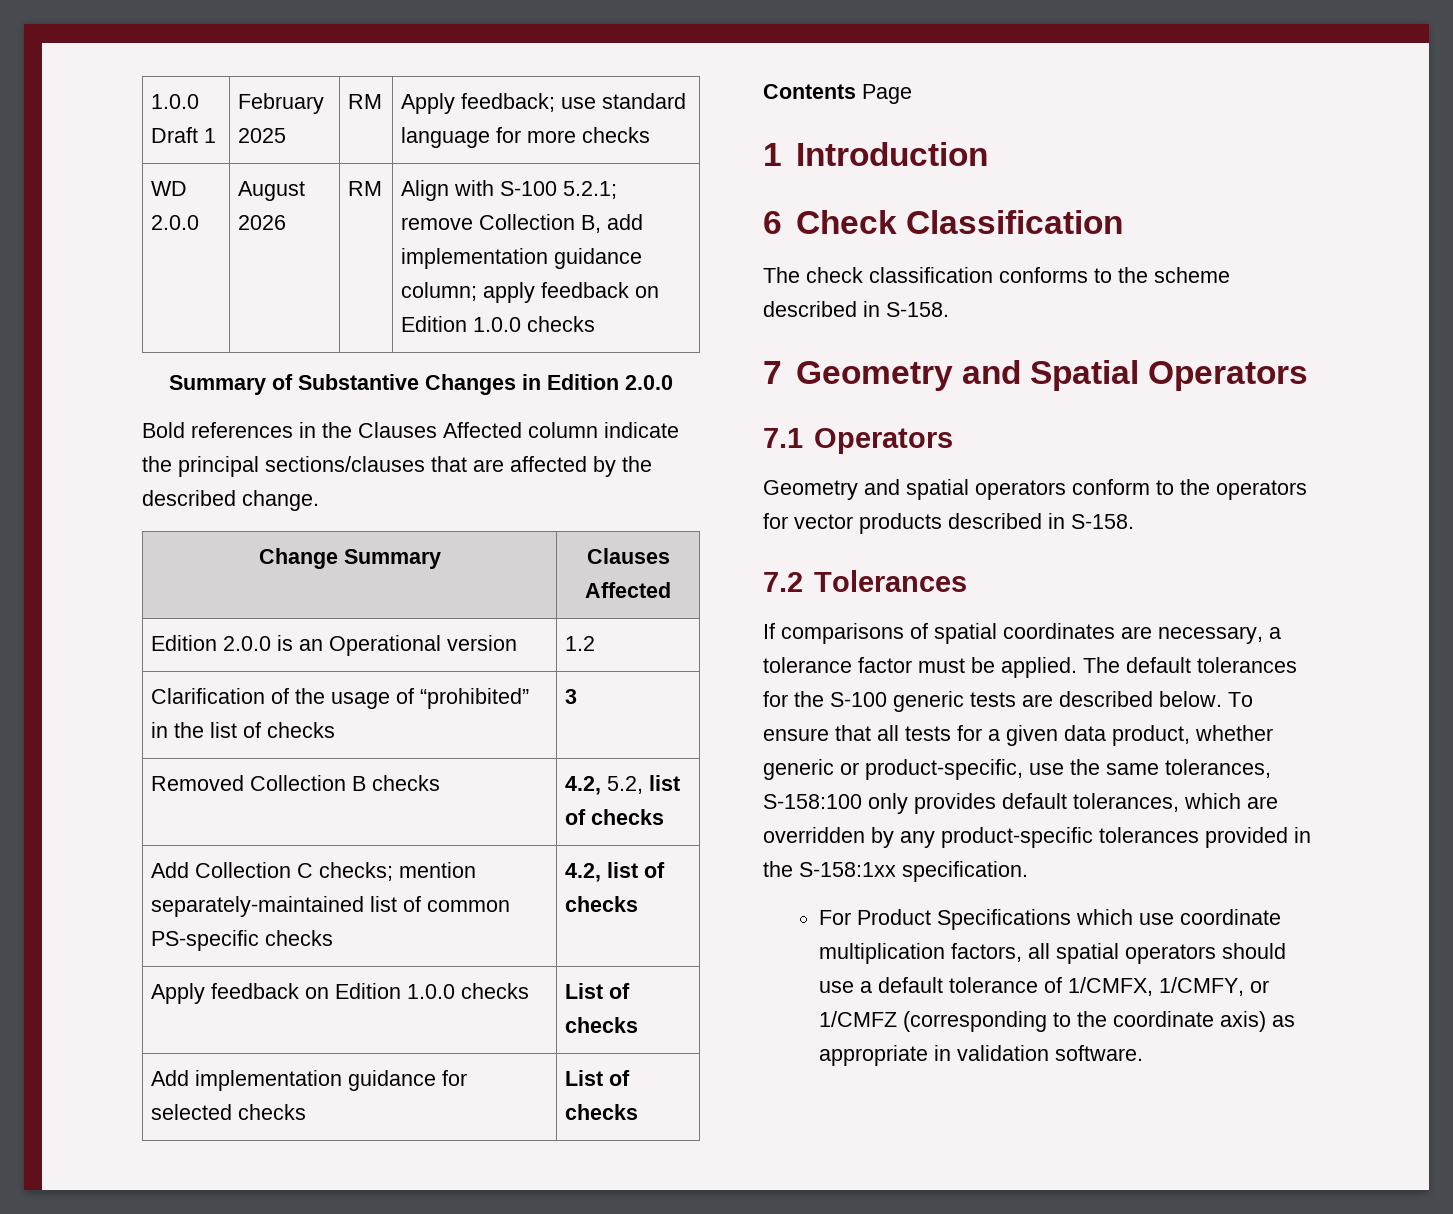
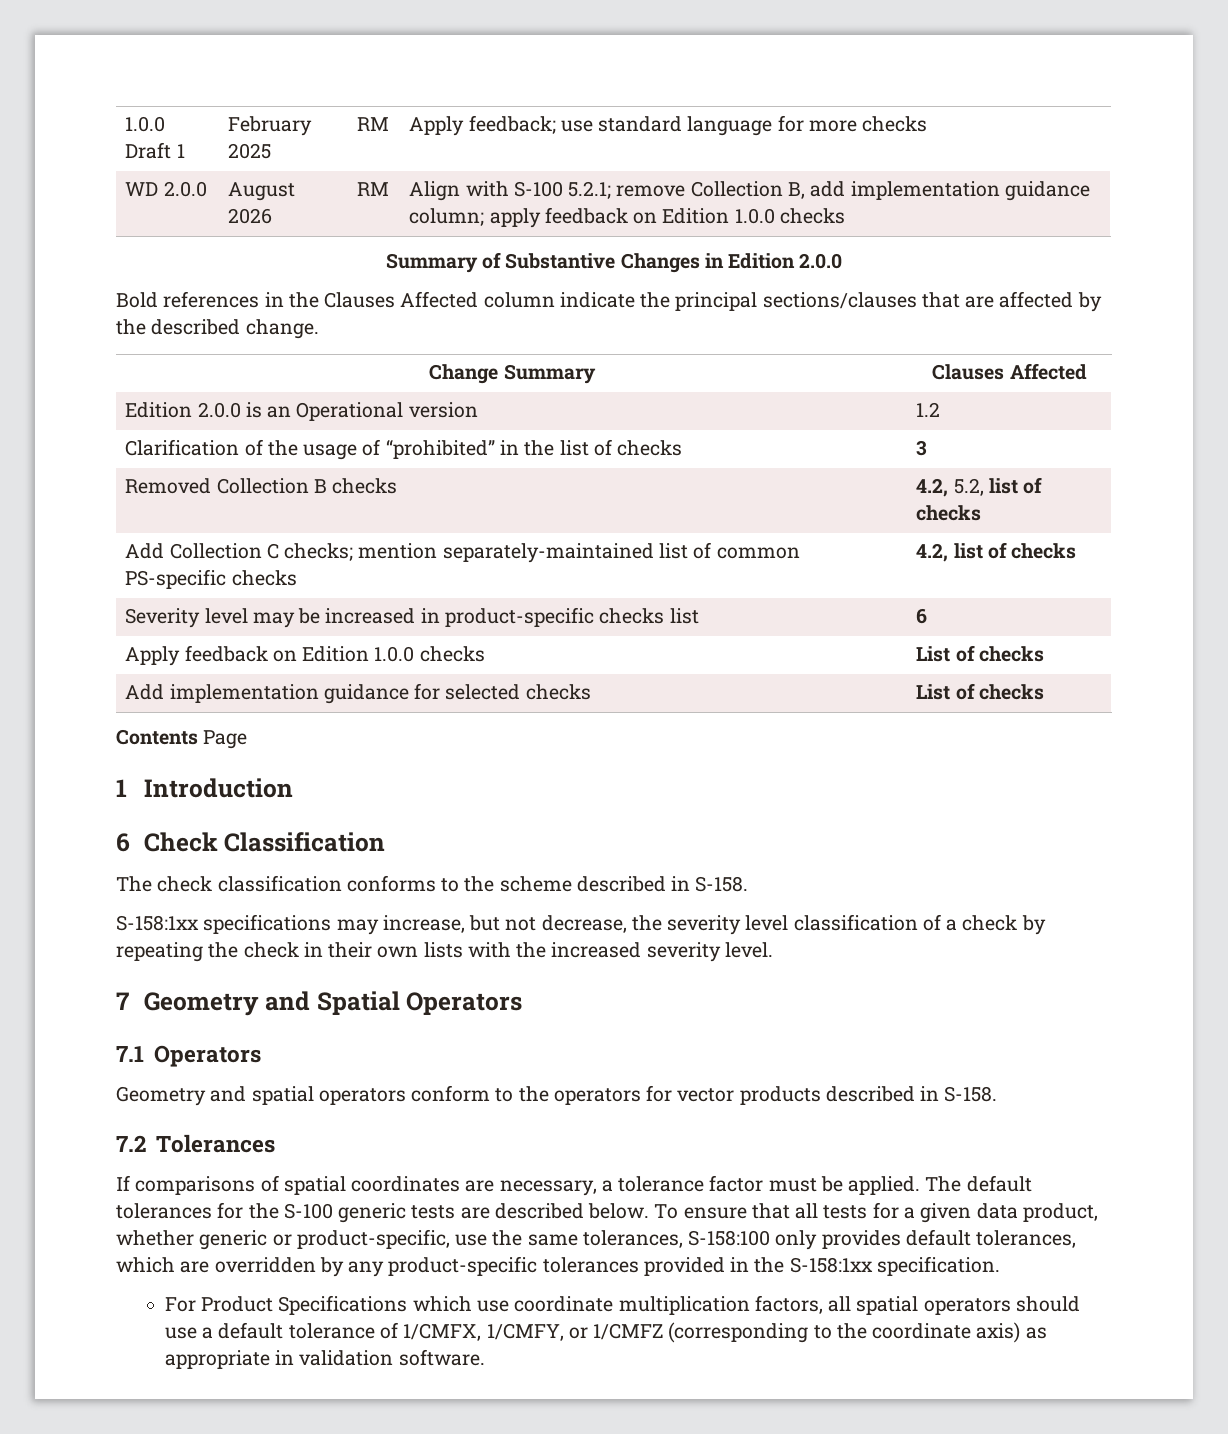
+ Severity level may be increased in product-specific checks list | 6
+ S-158:1xx specifications may increase, but not decrease, the severity level classification of a check by repeating the check in their own lists with the increased severity level.

